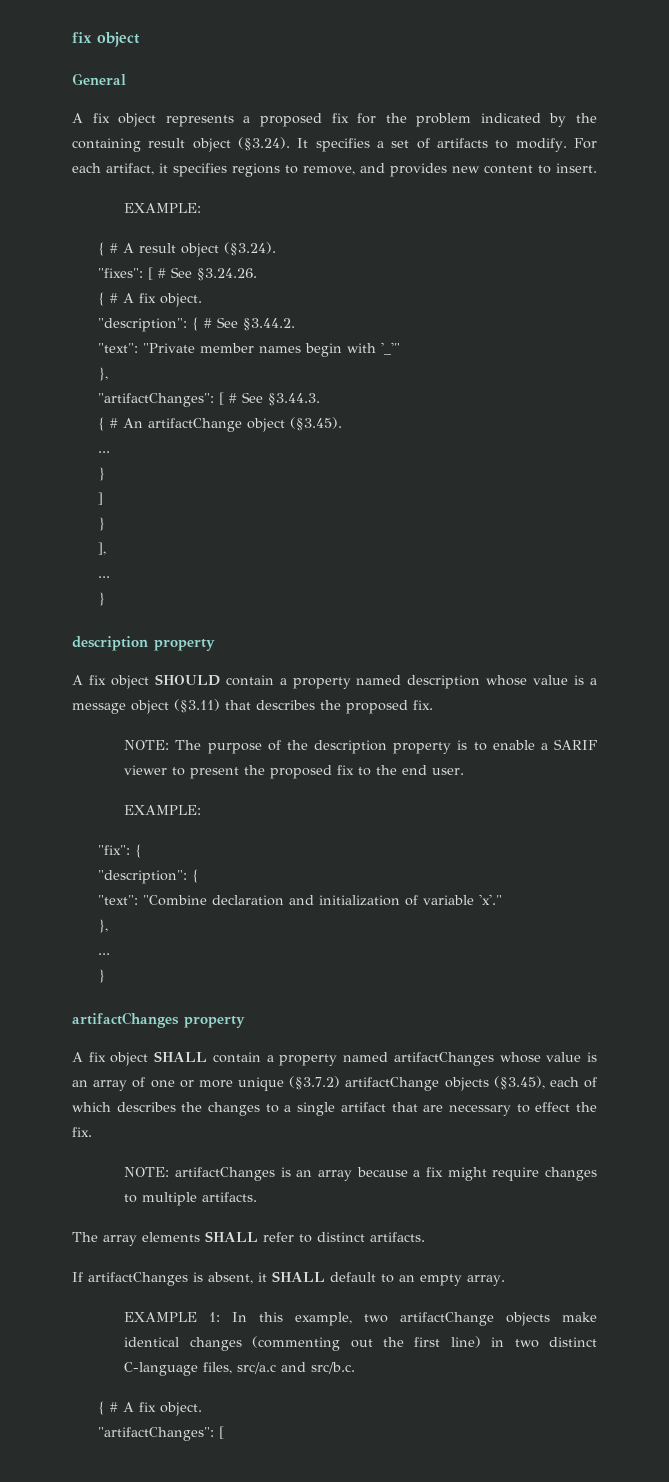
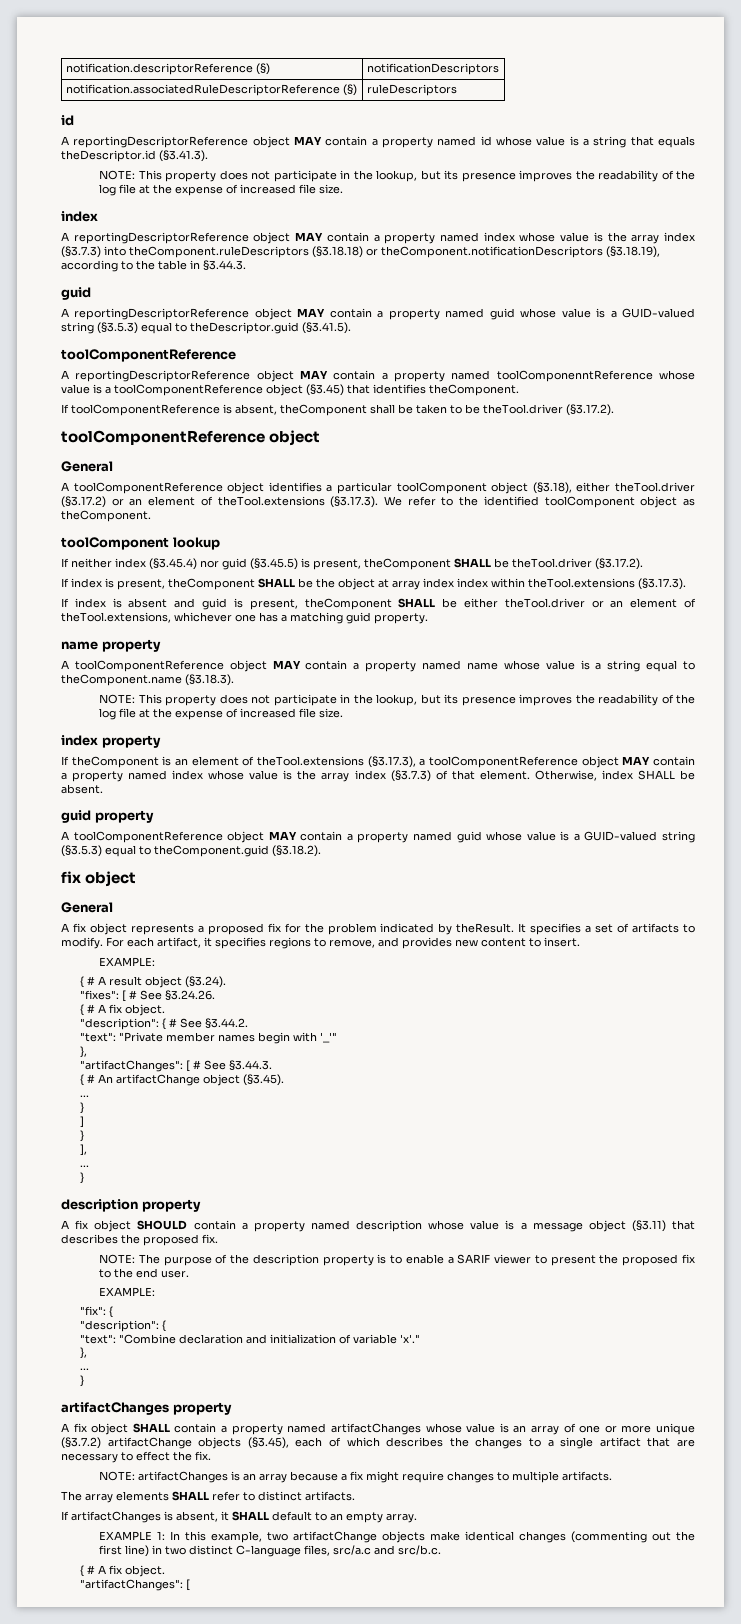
+ notification.descriptorReference (§) | notificationDescriptors
+ notification.associatedRuleDescriptorReference (§) | ruleDescriptors
+ id
+ A reportingDescriptorReference object MAY contain a property named id whose value is a string that equals theDescriptor.id (§3.41.3).
+ NOTE: This property does not participate in the lookup, but its presence improves the readability of the log file at the expense of increased file size.
+ index
+ A reportingDescriptorReference object MAY contain a property named index whose value is the array index (§3.7.3) into theComponent.ruleDescriptors (§3.18.18) or theComponent.notificationDescriptors (§3.18.19), according to the table in §3.44.3.
+ guid
+ A reportingDescriptorReference object MAY contain a property named guid whose value is a GUID-valued string (§3.5.3) equal to theDescriptor.guid (§3.41.5).
+ toolComponentReference
+ A reportingDescriptorReference object MAY contain a property named toolComponenntReference whose value is a toolComponentReference object (§3.45) that identifies theComponent.
+ If toolComponentReference is absent, theComponent shall be taken to be theTool.driver (§3.17.2).
+ toolComponentReference object
+ General
+ A toolComponentReference object identifies a particular toolComponent object (§3.18), either theTool.driver (§3.17.2) or an element of theTool.extensions (§3.17.3). We refer to the identified toolComponent object as theComponent.
+ toolComponent lookup
+ If neither index (§3.45.4) nor guid (§3.45.5) is present, theComponent SHALL be theTool.driver (§3.17.2).
+ If index is present, theComponent SHALL be the object at array index index within theTool.extensions (§3.17.3).
+ If index is absent and guid is present, theComponent SHALL be either theTool.driver or an element of theTool.extensions, whichever one has a matching guid property.
+ name property
+ A toolComponentReference object MAY contain a property named name whose value is a string equal to theComponent.name (§3.18.3).
+ NOTE: This property does not participate in the lookup, but its presence improves the readability of the log file at the expense of increased file size.
+ index property
+ If theComponent is an element of theTool.extensions (§3.17.3), a toolComponentReference object MAY contain a property named index whose value is the array index (§3.7.3) of that element. Otherwise, index SHALL be absent.
+ guid property
+ A toolComponentReference object MAY contain a property named guid whose value is a GUID-valued string (§3.5.3) equal to theComponent.guid (§3.18.2).
- A fix object represents a proposed fix for the problem indicated by the containing result object (§3.24). It specifies a set of artifacts to modify.
+ A fix object represents a proposed fix for the problem indicated by theResult. It specifies a set of artifacts to modify.

